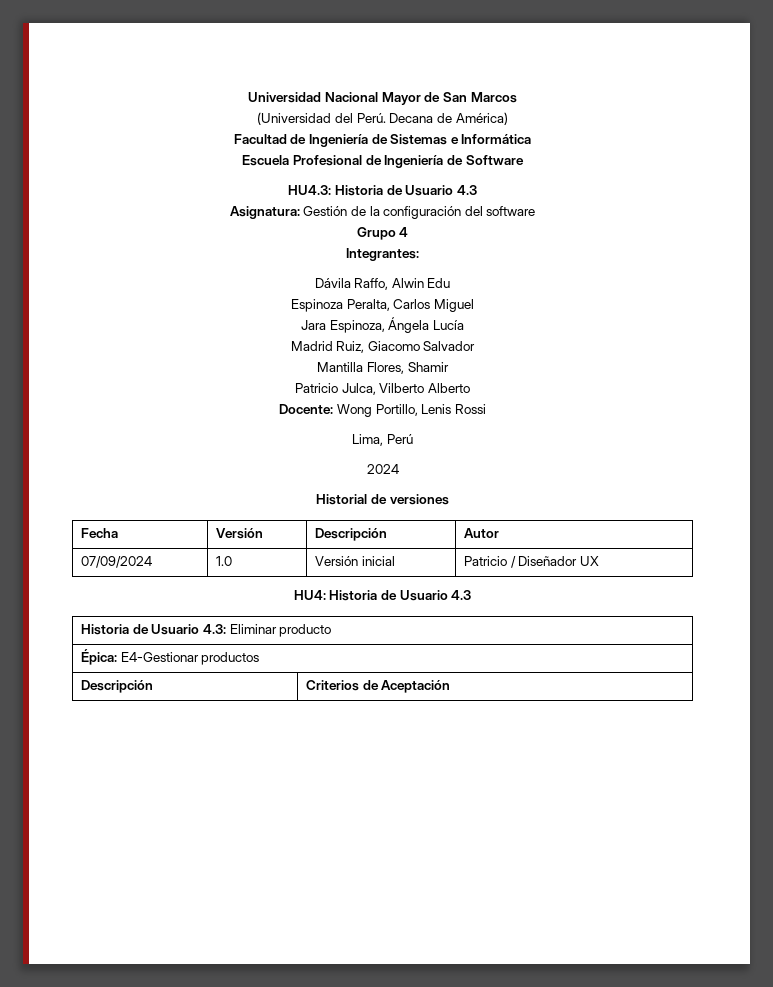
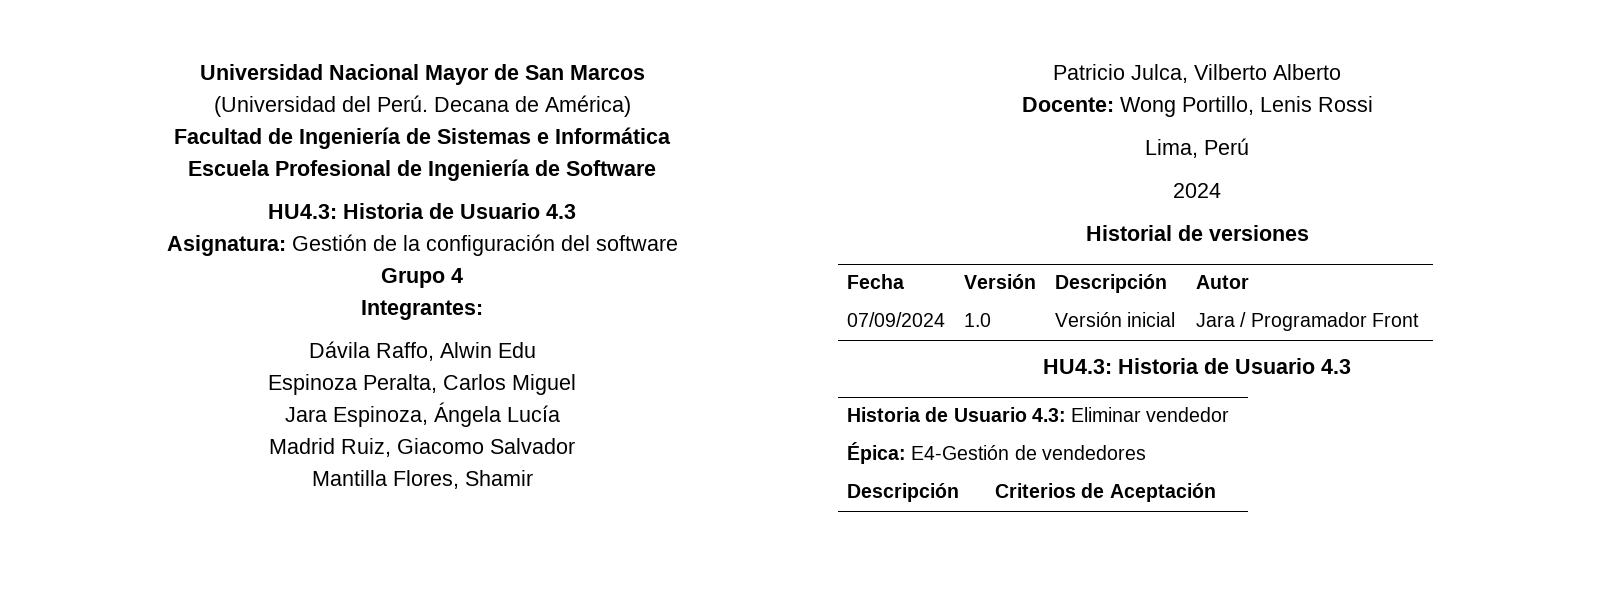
- 07/09/2024 | 1.0 | Versión inicial | Patricio / Diseñador UX
- HU4: Historia de Usuario 4.3
+ 07/09/2024 | 1.0 | Versión inicial | Jara / Programador Front
+ HU4.3: Historia de Usuario 4.3
- Historia de Usuario 4.3: Eliminar producto
+ Historia de Usuario 4.3: Eliminar vendedor
- Épica: E4-Gestionar productos
+ Épica: E4-Gestión de vendedores

